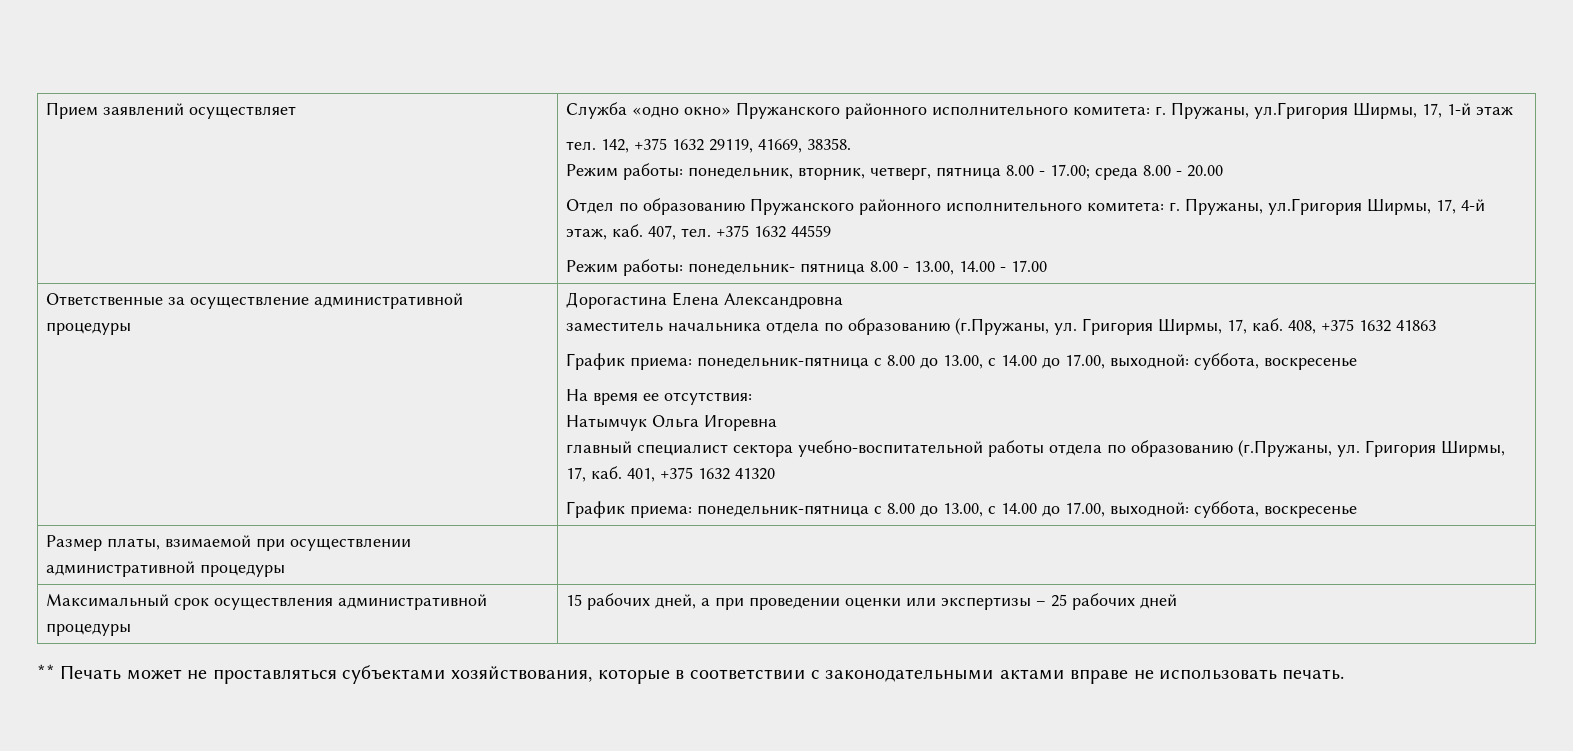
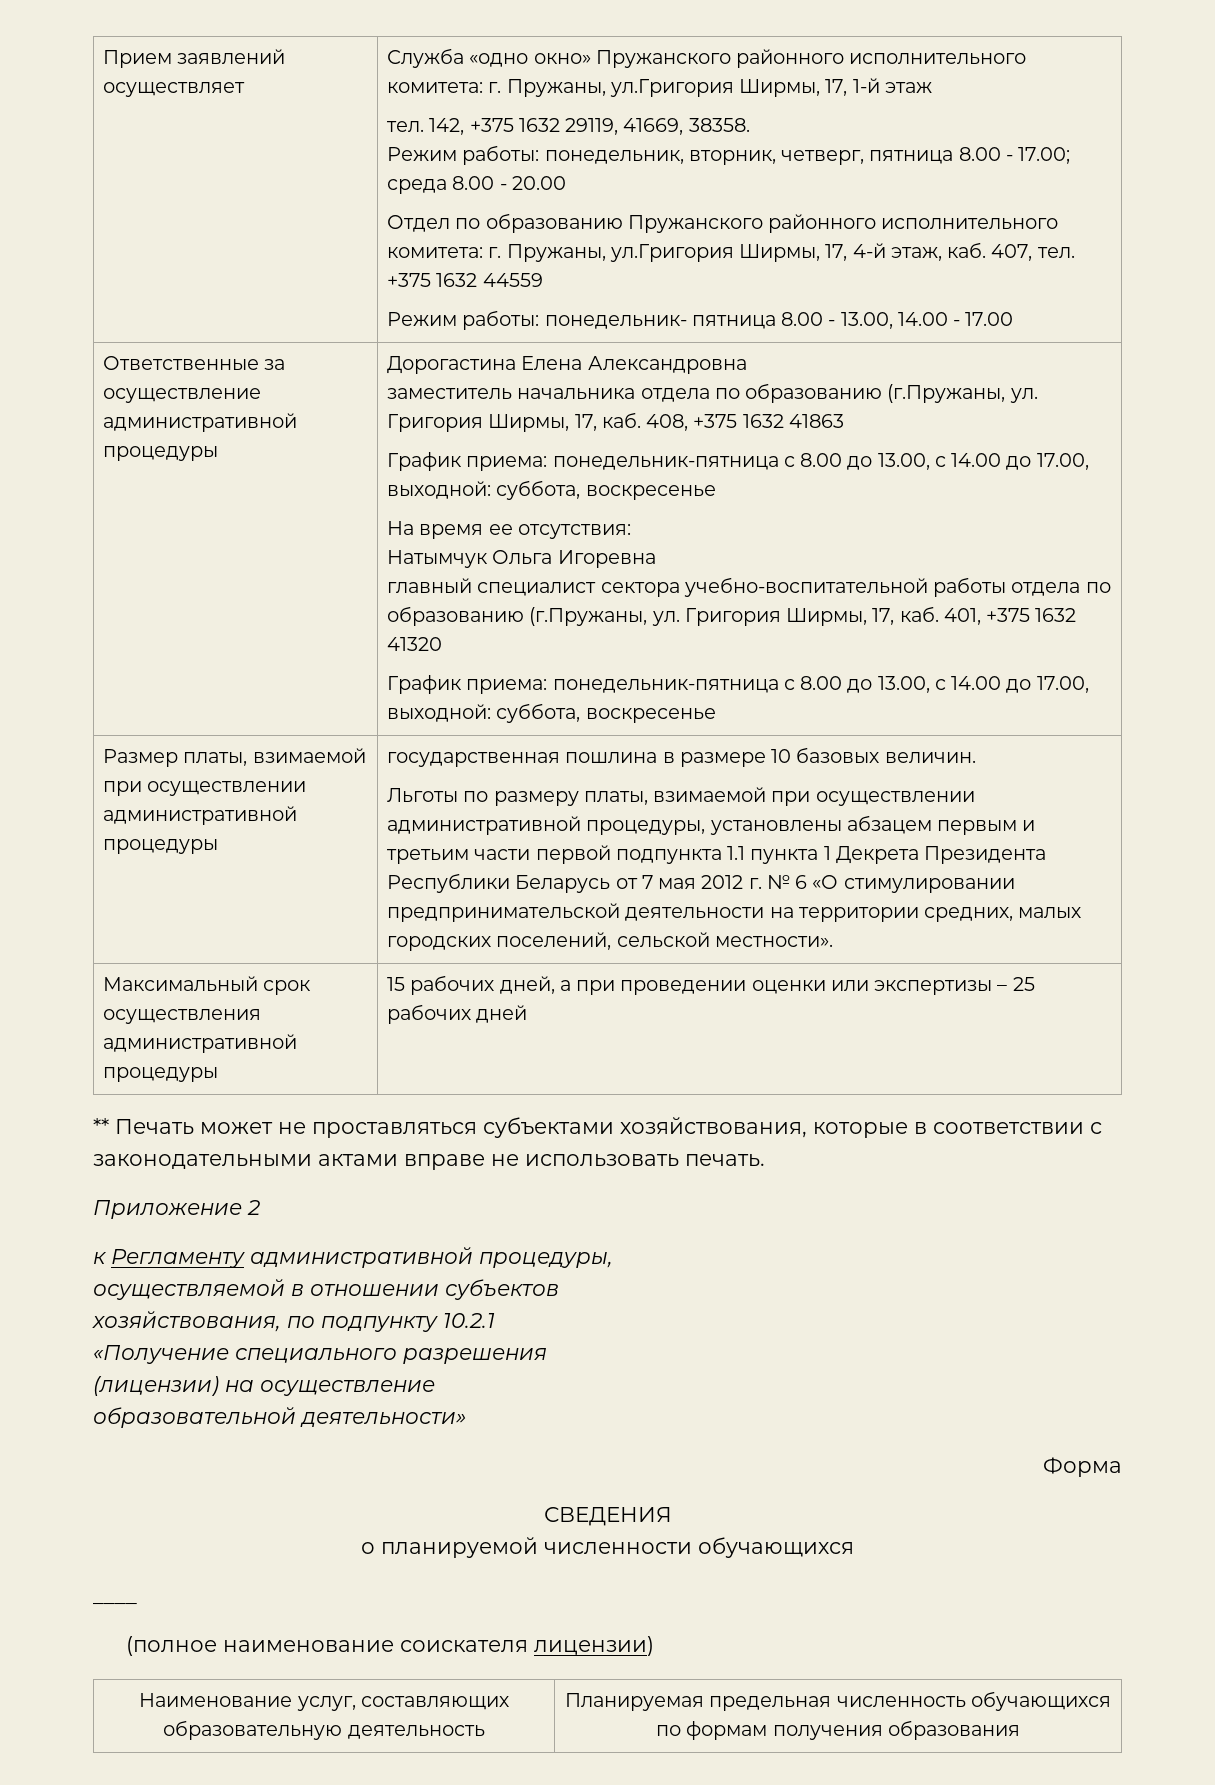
+ государственная пошлина в размере 10 базовых величин.
+ Льготы по размеру платы, взимаемой при осуществлении административной процедуры, установлены абзацем первым и третьим части первой подпункта 1.1 пункта 1 Декрета Президента Республики Беларусь от 7 мая 2012 г. № 6 «О стимулировании предпринимательской деятельности на территории средних, малых городских поселений, сельской местности».
+ Приложение 2
+ к Регламенту административной процедуры,
+ осуществляемой в отношении субъектов
+ хозяйствования, по подпункту 10.2.1
+ «Получение специального разрешения
+ (лицензии) на осуществление
+ образовательной деятельности»
+ Форма
+ СВЕДЕНИЯ
+ о планируемой численности обучающихся
+ ____
+ (полное наименование соискателя лицензии)
+ Наименование услуг, составляющих образовательную деятельность | Планируемая предельная численность обучающихся по формам получения образования

